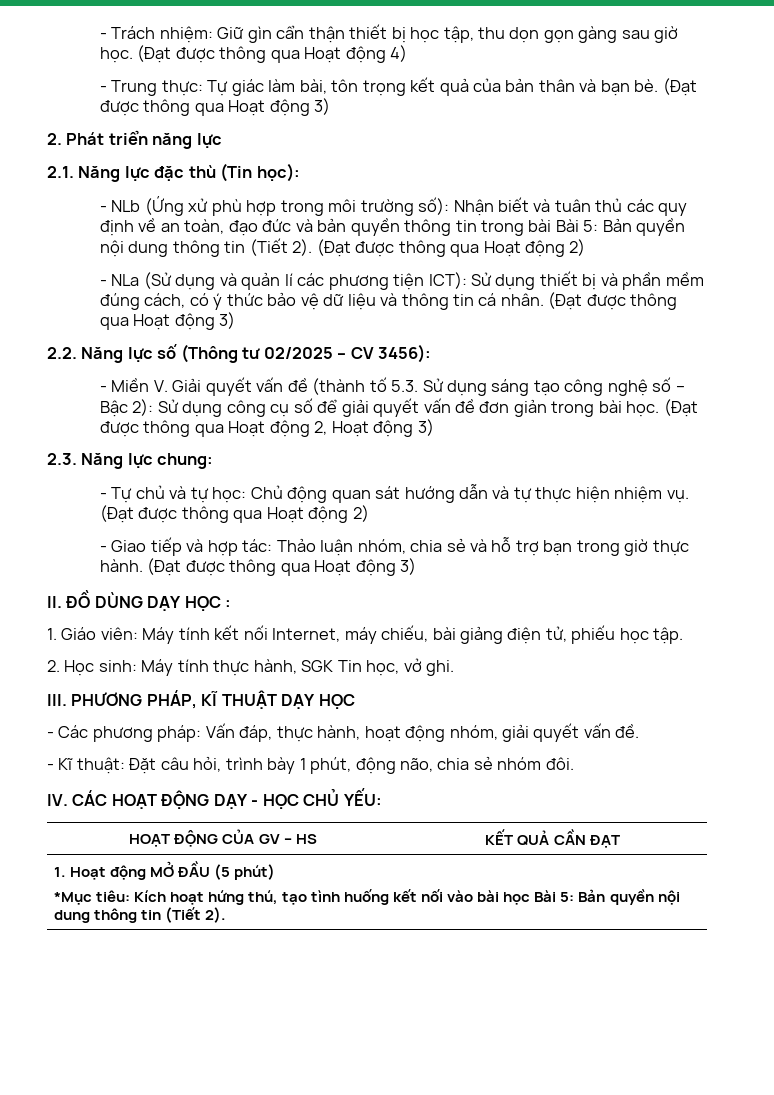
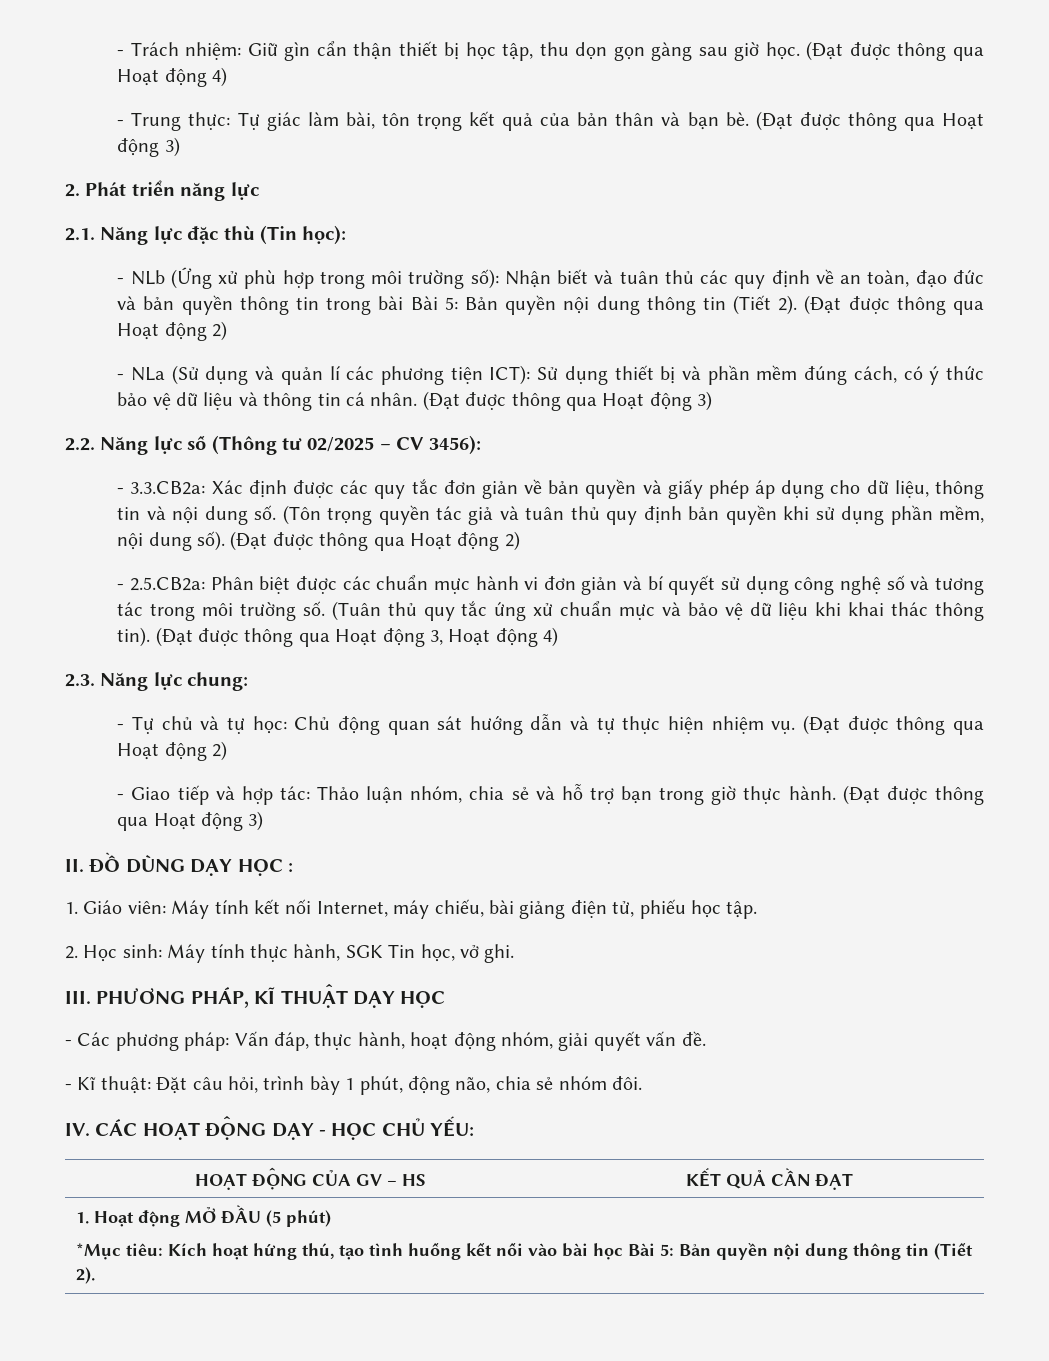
- - Miền V. Giải quyết vấn đề (thành tố 5.3. Sử dụng sáng tạo công nghệ số – Bậc 2): Sử dụng công cụ số để giải quyết vấn đề đơn giản trong bài học. (Đạt được thông qua Hoạt động 2, Hoạt động 3)
+ - 3.3.CB2a: Xác định được các quy tắc đơn giản về bản quyền và giấy phép áp dụng cho dữ liệu, thông tin và nội dung số. (Tôn trọng quyền tác giả và tuân thủ quy định bản quyền khi sử dụng phần mềm, nội dung số). (Đạt được thông qua Hoạt động 2)
+ - 2.5.CB2a: Phân biệt được các chuẩn mực hành vi đơn giản và bí quyết sử dụng công nghệ số và tương tác trong môi trường số. (Tuân thủ quy tắc ứng xử chuẩn mực và bảo vệ dữ liệu khi khai thác thông tin). (Đạt được thông qua Hoạt động 3, Hoạt động 4)

